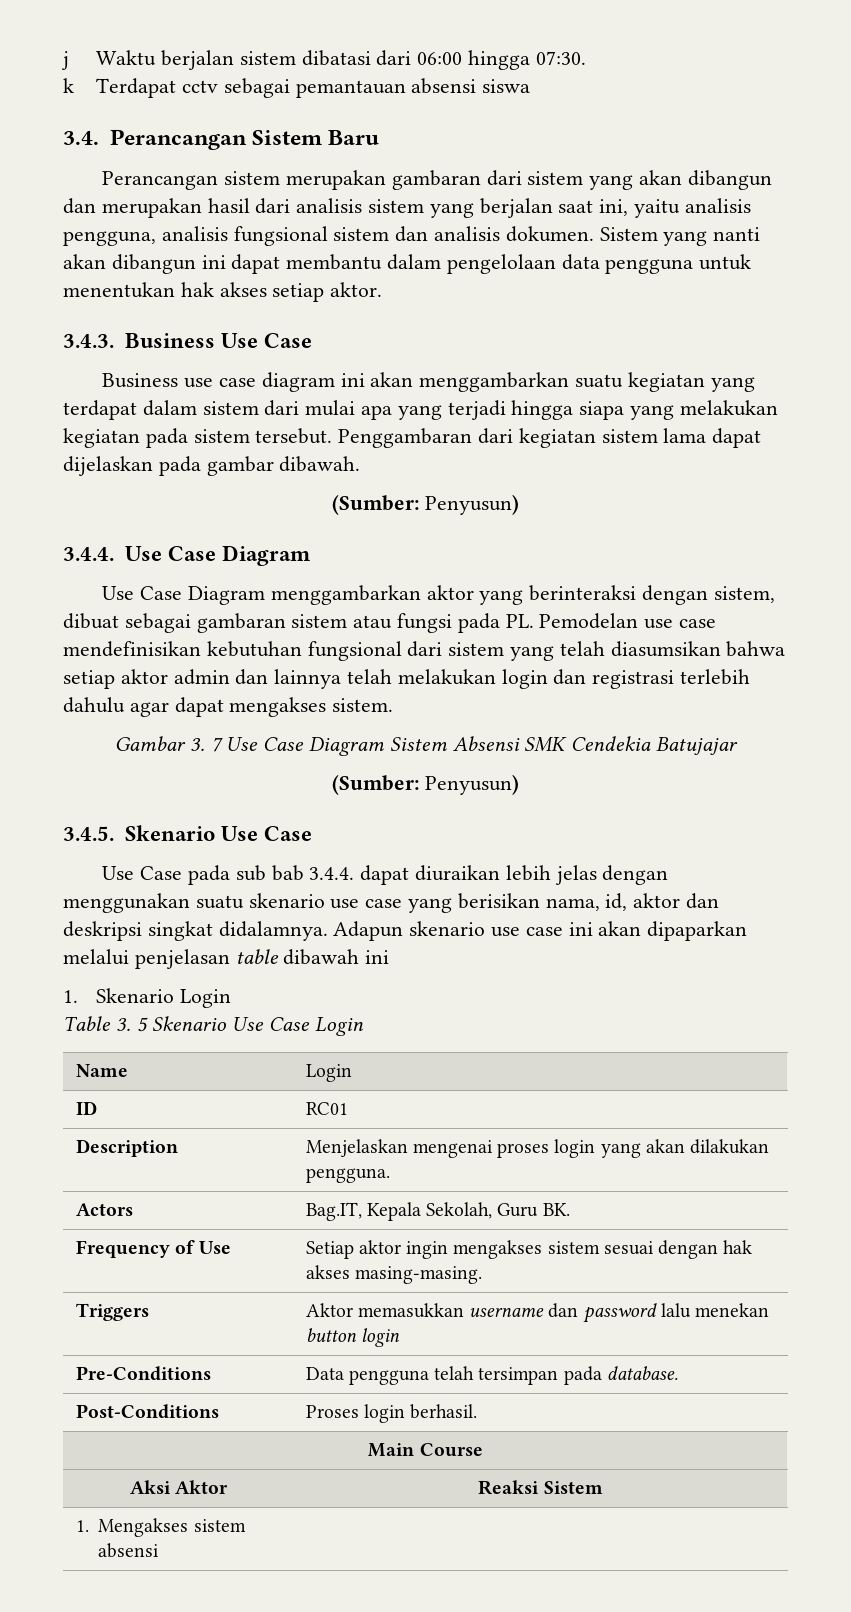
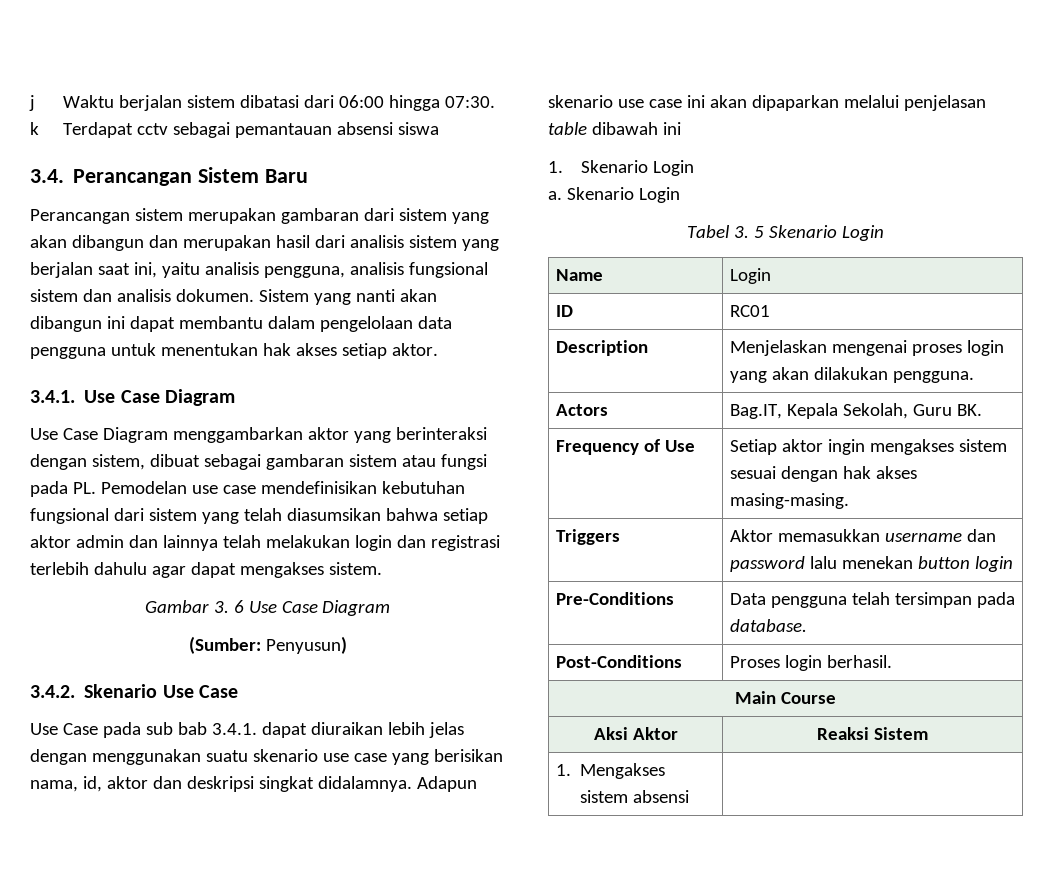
- 3.4.3. Business Use Case
- Business use case diagram ini akan menggambarkan suatu kegiatan yang terdapat dalam sistem dari mulai apa yang terjadi hingga siapa yang melakukan kegiatan pada sistem tersebut. Penggambaran dari kegiatan sistem lama dapat dijelaskan pada gambar dibawah.
- (Sumber: Penyusun)
- 3.4.4. Use Case Diagram
+ 3.4.1. Use Case Diagram
- Gambar 3. 7 Use Case Diagram Sistem Absensi SMK Cendekia Batujajar
+ Gambar 3. 6 Use Case Diagram
  (Sumber: Penyusun)
- 3.4.5. Skenario Use Case
+ 3.4.2. Skenario Use Case
- Use Case pada sub bab 3.4.4. dapat diuraikan lebih jelas dengan menggunakan suatu skenario use case yang berisikan nama, id, aktor dan deskripsi singkat didalamnya.
+ Use Case pada sub bab 3.4.1. dapat diuraikan lebih jelas dengan menggunakan suatu skenario use case yang berisikan nama, id, aktor dan deskripsi singkat didalamnya.
- Table 3. 5 Skenario Use Case Login
+ a. Skenario Login
+ Tabel 3. 5 Skenario Login

